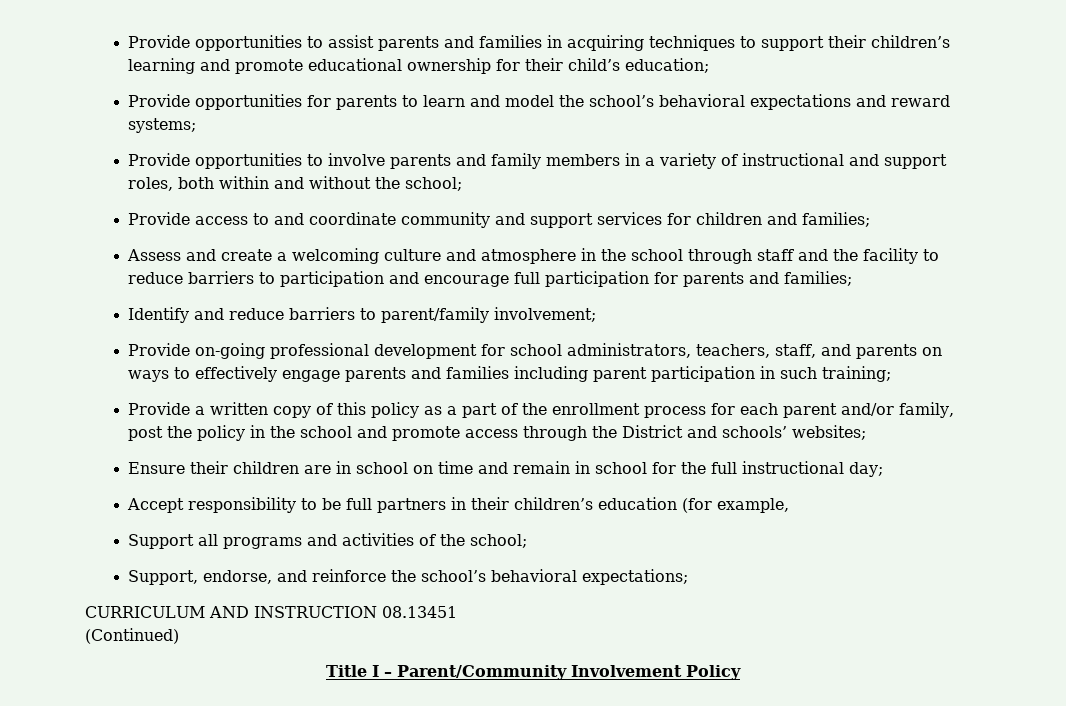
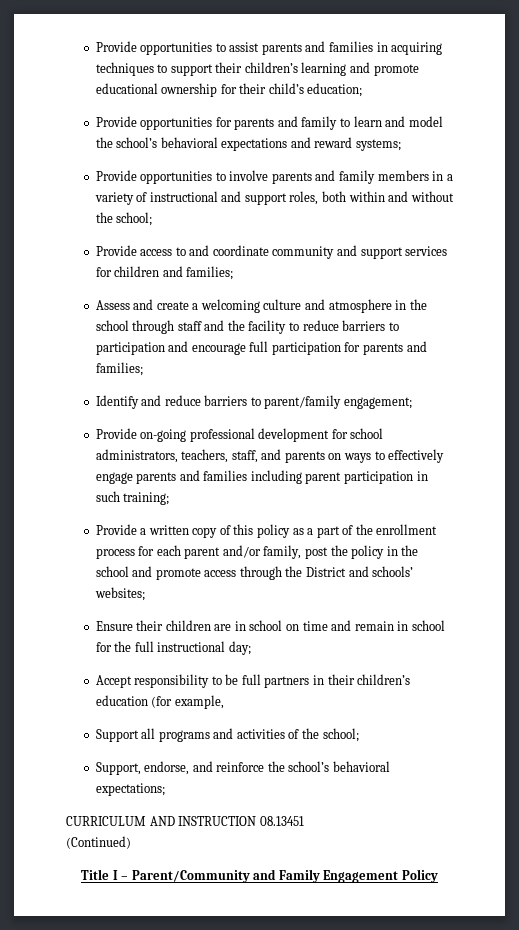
- Provide opportunities for parents to learn and model the school’s behavioral expectations and reward systems;
+ Provide opportunities for parents and family to learn and model the school’s behavioral expectations and reward systems;
- Identify and reduce barriers to parent/family involvement;
+ Identify and reduce barriers to parent/family engagement;
- Title I – Parent/Community Involvement Policy
+ Title I – Parent/Community and Family Engagement Policy

